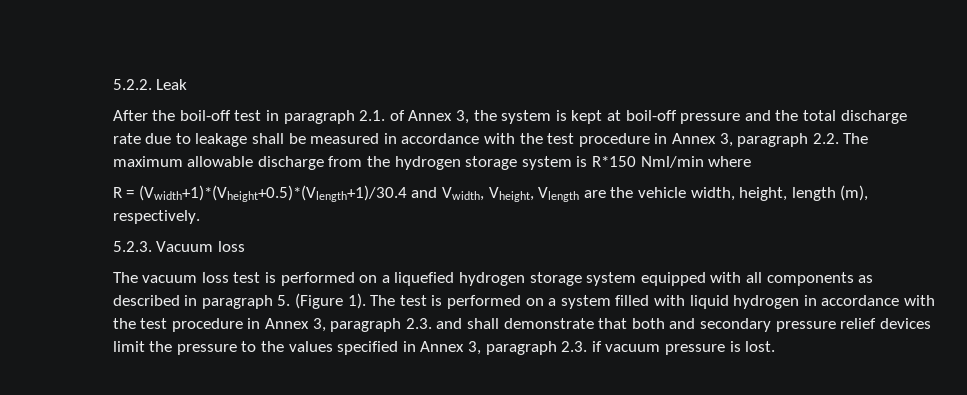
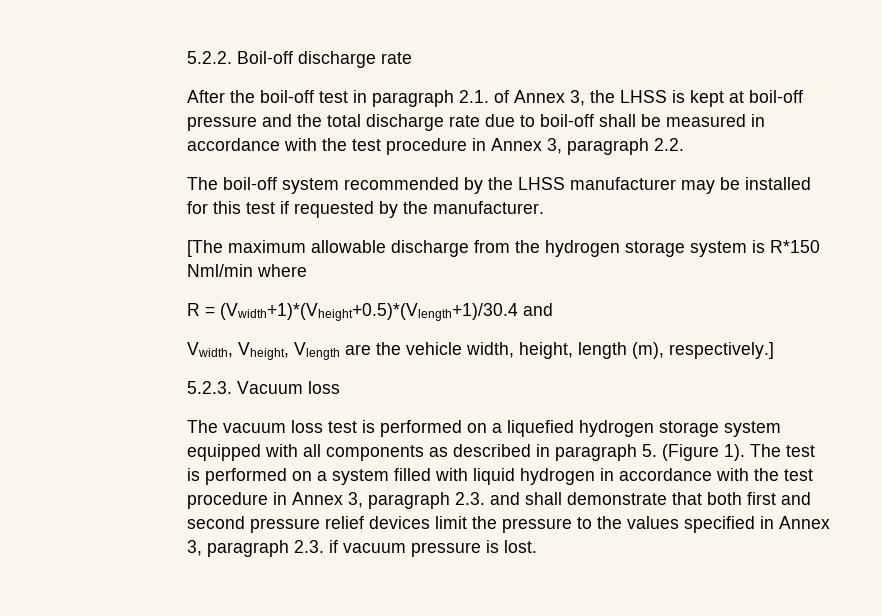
- 5.2.2. Leak
+ 5.2.2. Boil-off discharge rate
- After the boil-off test in paragraph 2.1. of Annex 3, the system is kept at boil-off pressure and the total discharge rate due to leakage shall be measured in accordance with the test procedure in Annex 3, paragraph 2.2. The maximum allowable discharge from the hydrogen storage system is R*150 Nml/min where
+ After the boil-off test in paragraph 2.1. of Annex 3, the LHSS is kept at boil-off pressure and the total discharge rate due to boil-off shall be measured in accordance with the test procedure in Annex 3, paragraph 2.2.
+ The boil-off system recommended by the LHSS manufacturer may be installed for this test if requested by the manufacturer.
+ [The maximum allowable discharge from the hydrogen storage system is R*150 Nml/min where
- R = (Vwidth+1)*(Vheight+0.5)*(Vlength+1)/30.4 and Vwidth, Vheight, Vlength are the vehicle width, height, length (m), respectively.
+ R = (Vwidth+1)*(Vheight+0.5)*(Vlength+1)/30.4 and
+ Vwidth, Vheight, Vlength are the vehicle width, height, length (m), respectively.]
- The test is performed on a system filled with liquid hydrogen in accordance with the test procedure in Annex 3, paragraph 2.3. and shall demonstrate that both and secondary pressure relief devices limit the pressure to the values specified in Annex 3, paragraph 2.3. if vacuum pressure is lost.
+ The test is performed on a system filled with liquid hydrogen in accordance with the test procedure in Annex 3, paragraph 2.3. and shall demonstrate that both first and second pressure relief devices limit the pressure to the values specified in Annex 3, paragraph 2.3. if vacuum pressure is lost.

